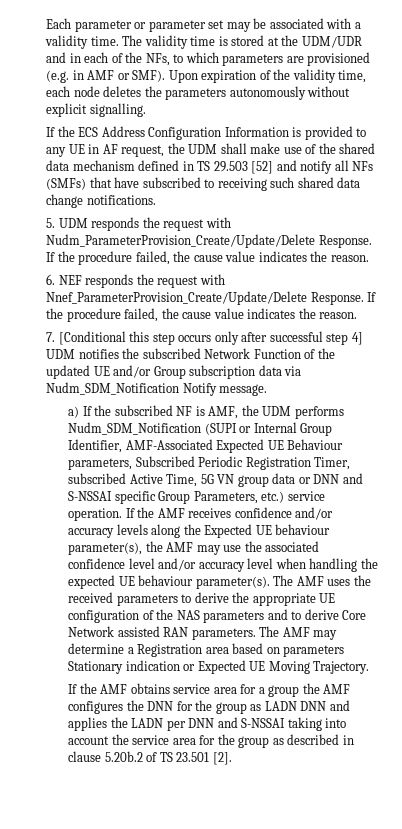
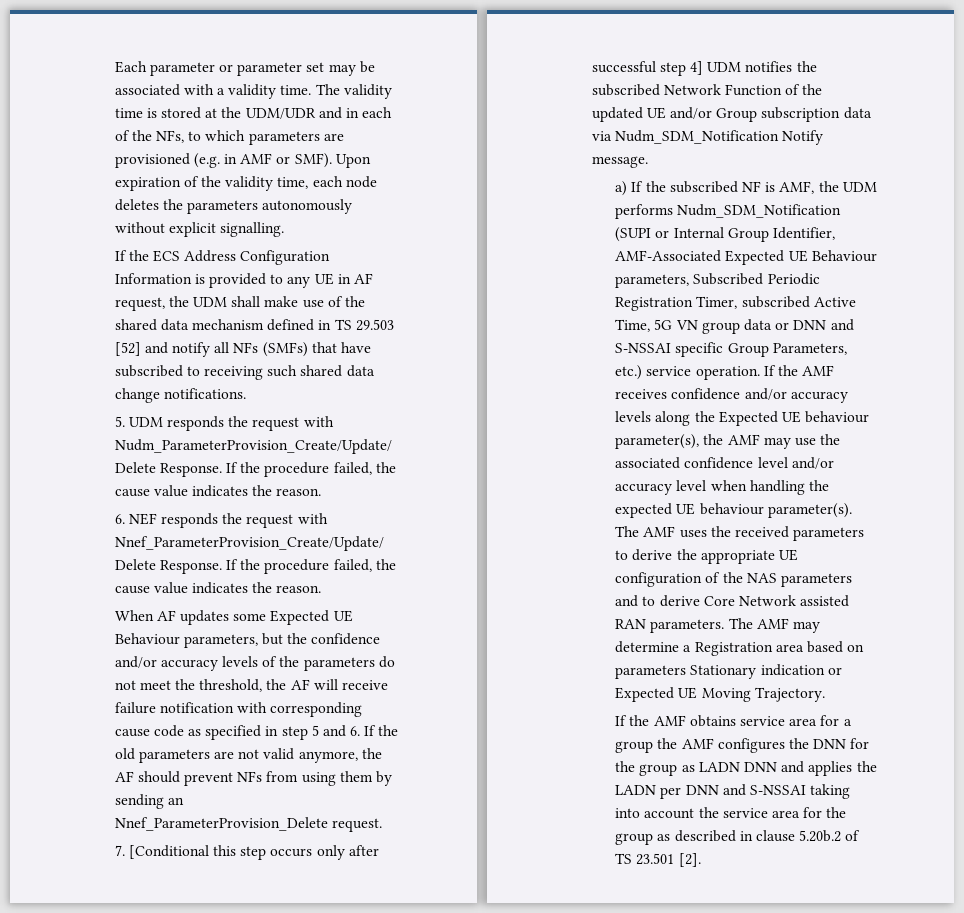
+ When AF updates some Expected UE Behaviour parameters, but the confidence and/or accuracy levels of the parameters do not meet the threshold, the AF will receive failure notification with corresponding cause code as specified in step 5 and 6. If the old parameters are not valid anymore, the AF should prevent NFs from using them by sending an Nnef_ParameterProvision_Delete request.

